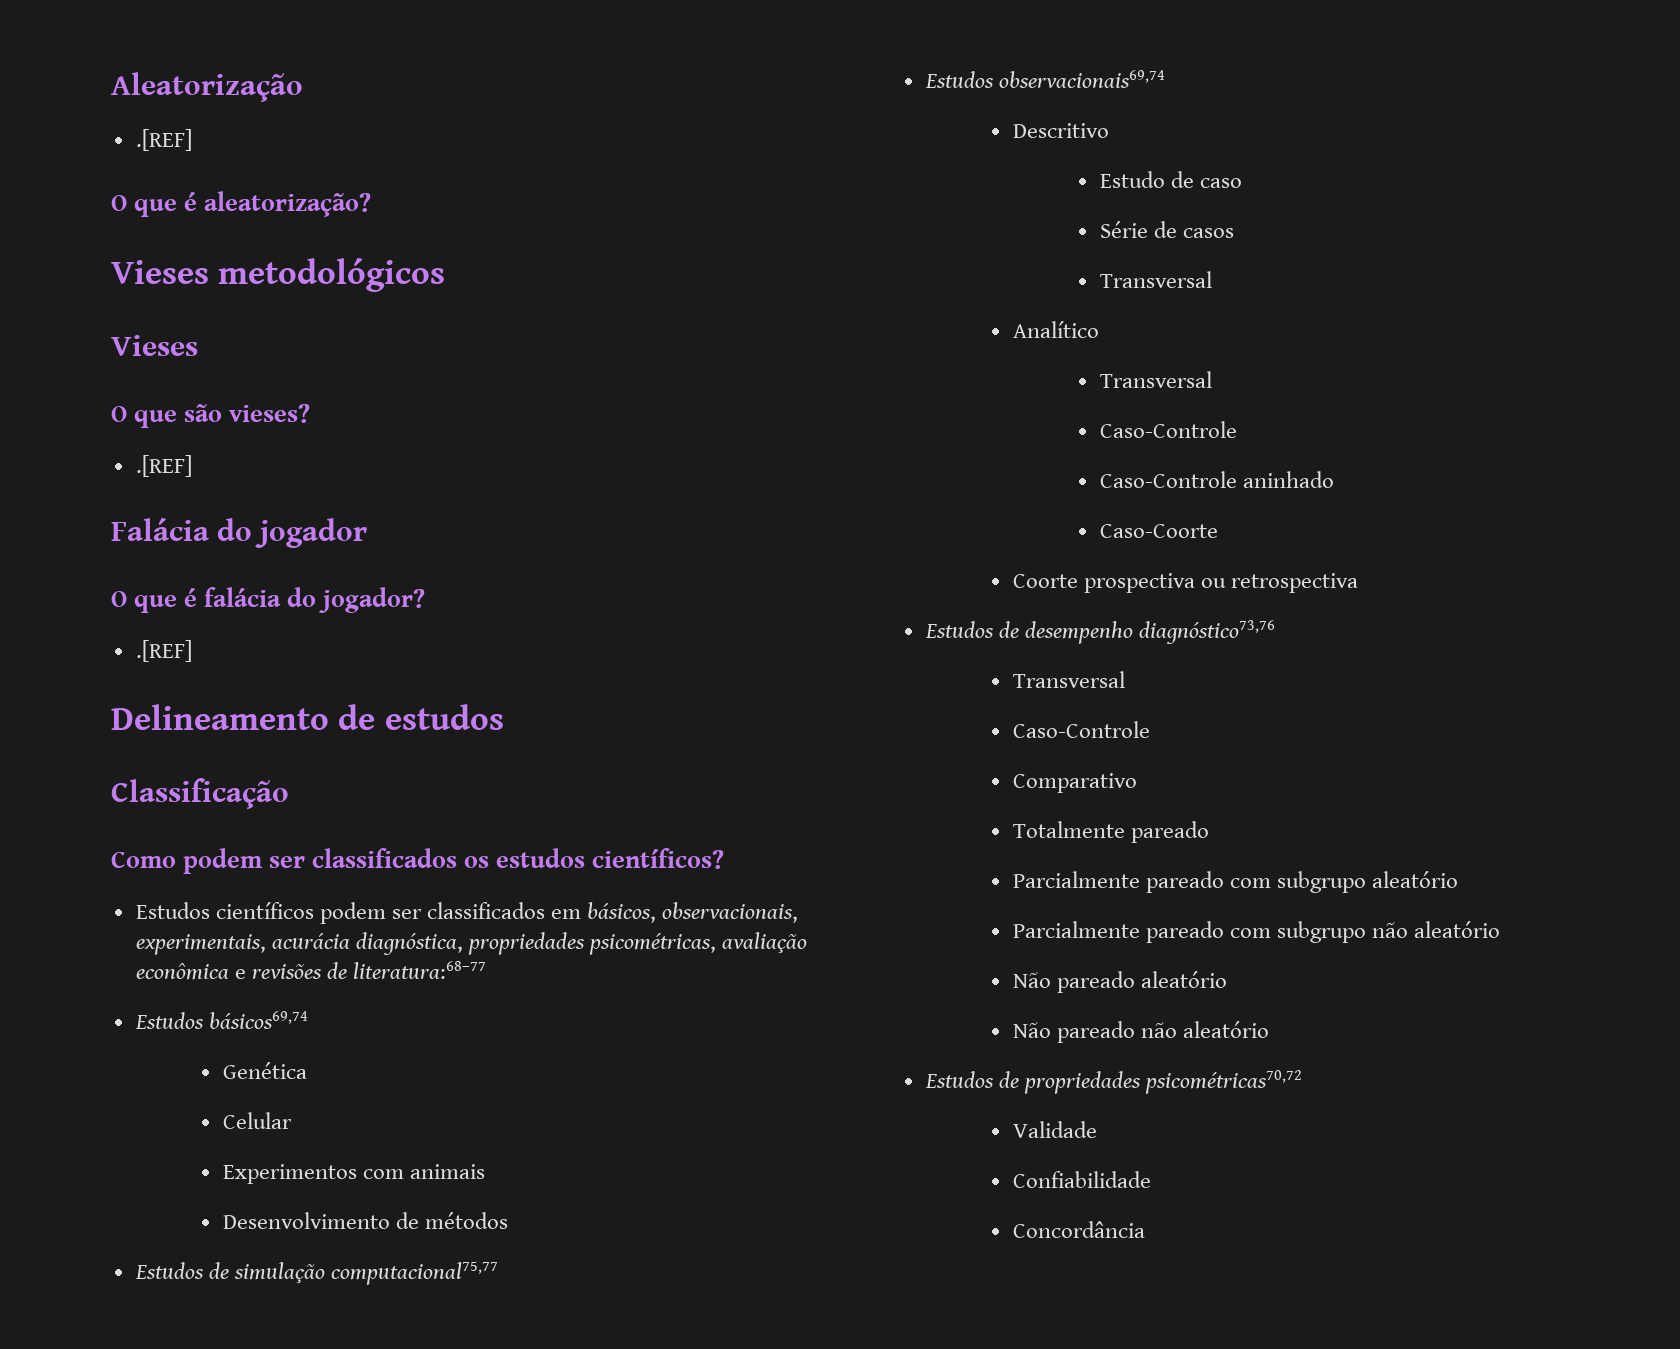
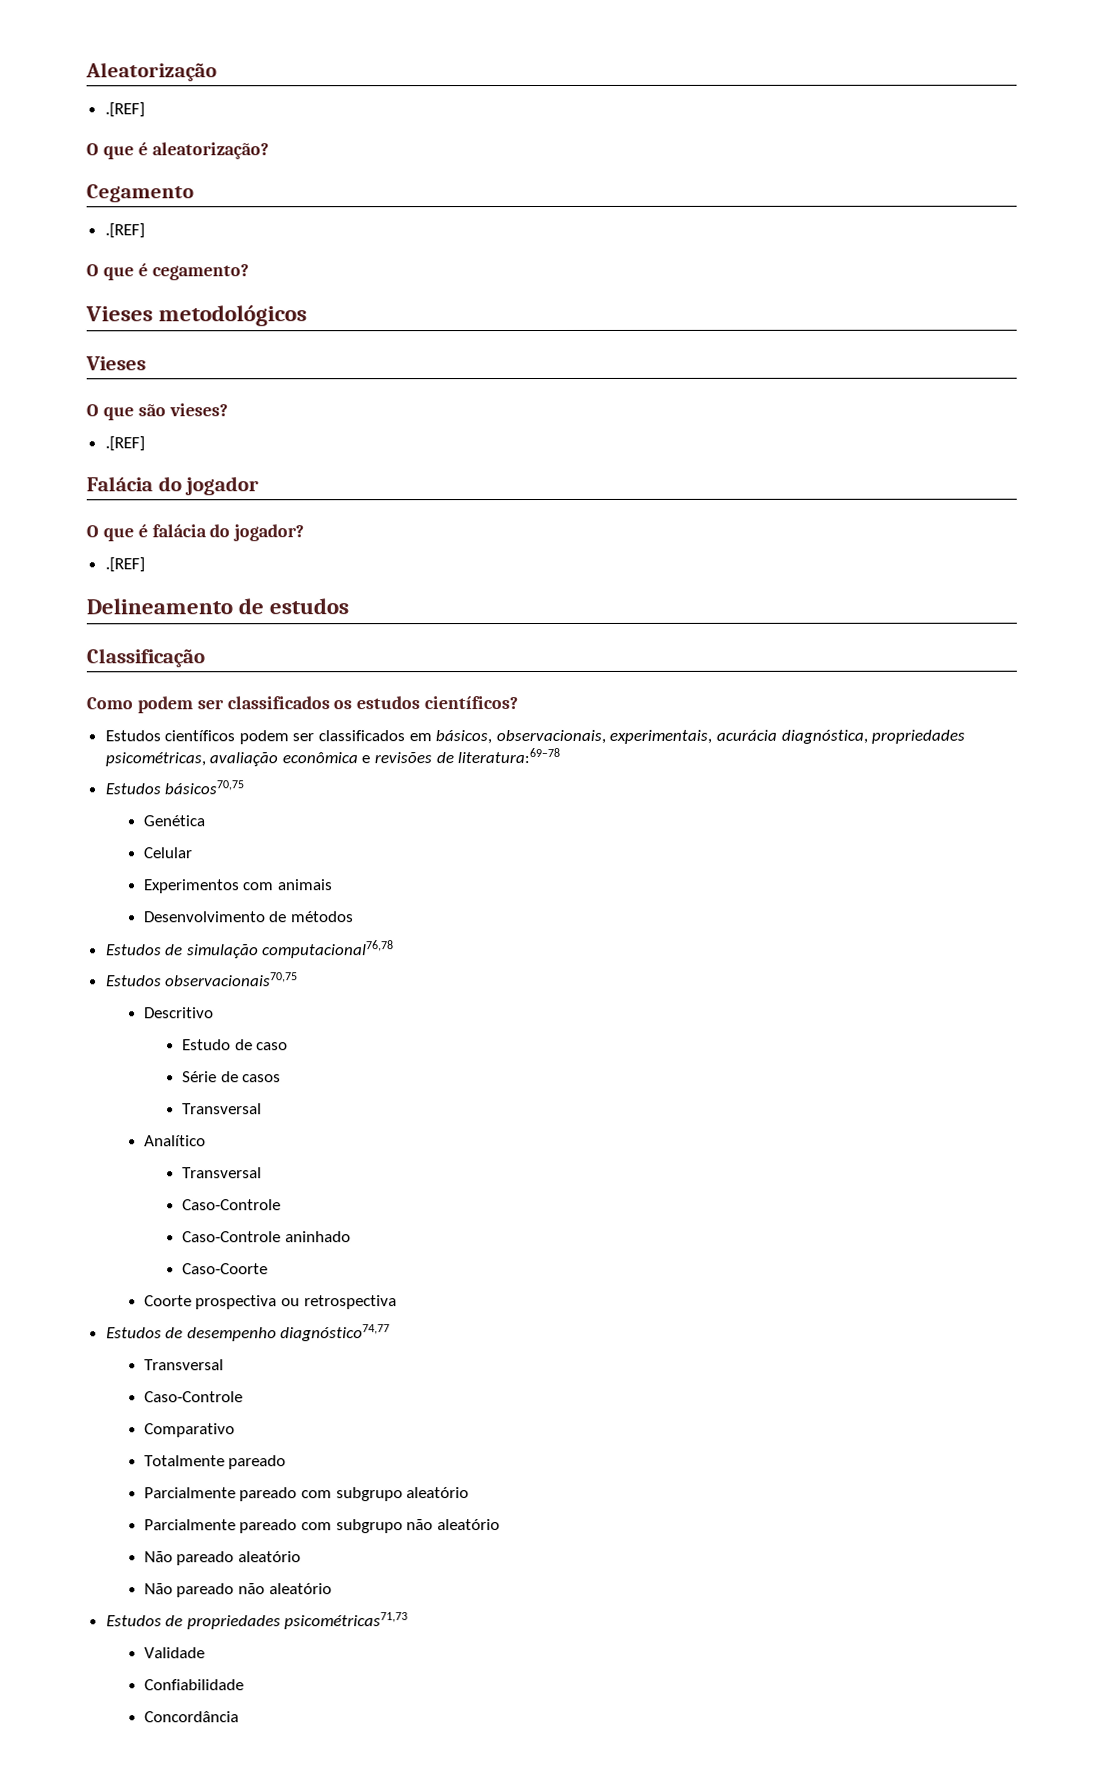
+ Cegamento
+ .[REF]
+ O que é cegamento?
- Estudos científicos podem ser classificados em básicos, observacionais, experimentais, acurácia diagnóstica, propriedades psicométricas, avaliação econômica e revisões de literatura:68–77
- Estudos básicos69,74
+ Estudos científicos podem ser classificados em básicos, observacionais, experimentais, acurácia diagnóstica, propriedades psicométricas, avaliação econômica e revisões de literatura:69–78
+ Estudos básicos70,75
- Estudos de simulação computacional75,77
- Estudos observacionais69,74
+ Estudos de simulação computacional76,78
+ Estudos observacionais70,75
- Estudos de desempenho diagnóstico73,76
+ Estudos de desempenho diagnóstico74,77
- Estudos de propriedades psicométricas70,72
+ Estudos de propriedades psicométricas71,73

